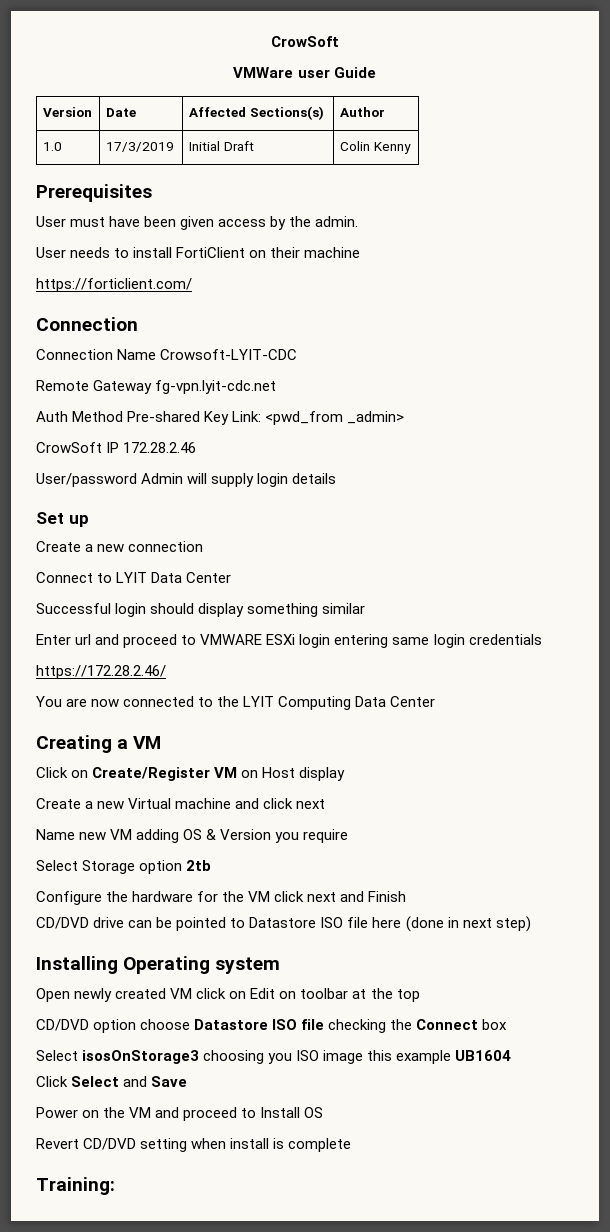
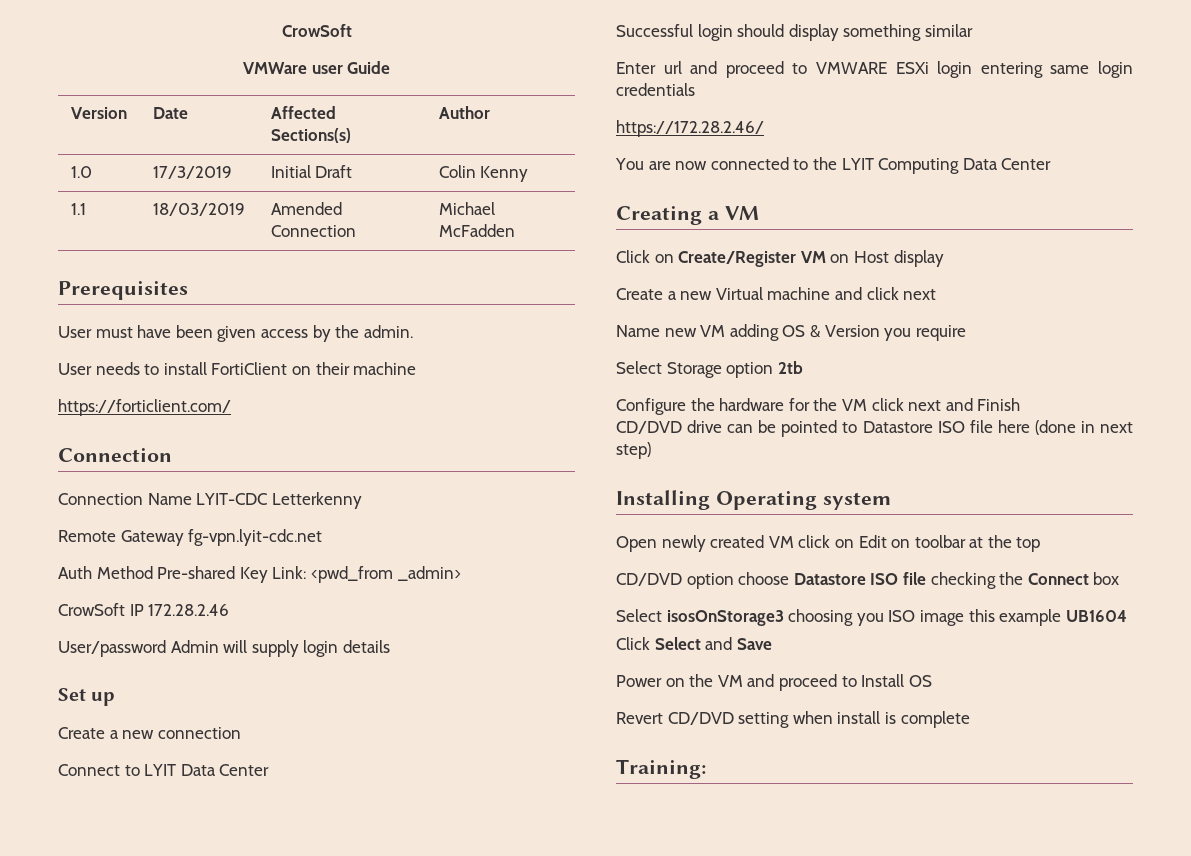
+ 1.1 | 18/03/2019 | Amended Connection | Michael McFadden
- Connection Name Crowsoft-LYIT-CDC
+ Connection Name LYIT-CDC Letterkenny

